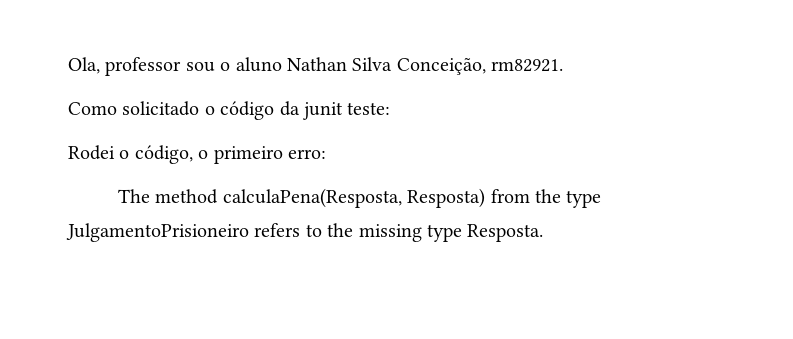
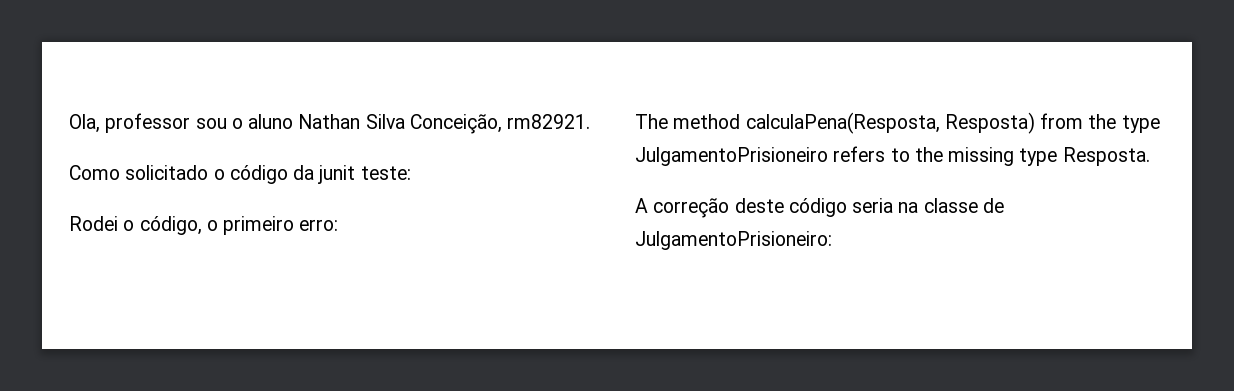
+ A correção deste código seria na classe de JulgamentoPrisioneiro:

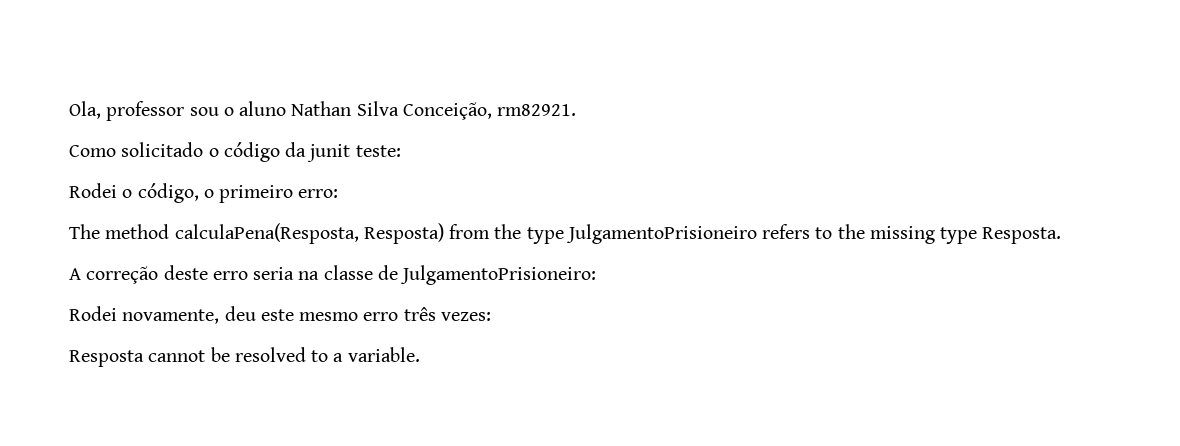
- A correção deste código seria na classe de JulgamentoPrisioneiro:
+ A correção deste erro seria na classe de JulgamentoPrisioneiro:
+ Rodei novamente, deu este mesmo erro três vezes:
+ Resposta cannot be resolved to a variable.

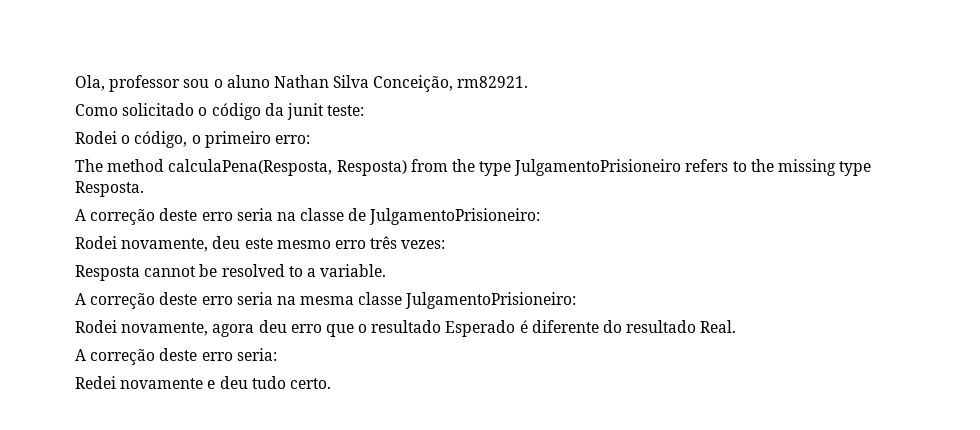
+ A correção deste erro seria na mesma classe JulgamentoPrisioneiro:
+ Rodei novamente, agora deu erro que o resultado Esperado é diferente do resultado Real.
+ A correção deste erro seria:
+ Redei novamente e deu tudo certo.

